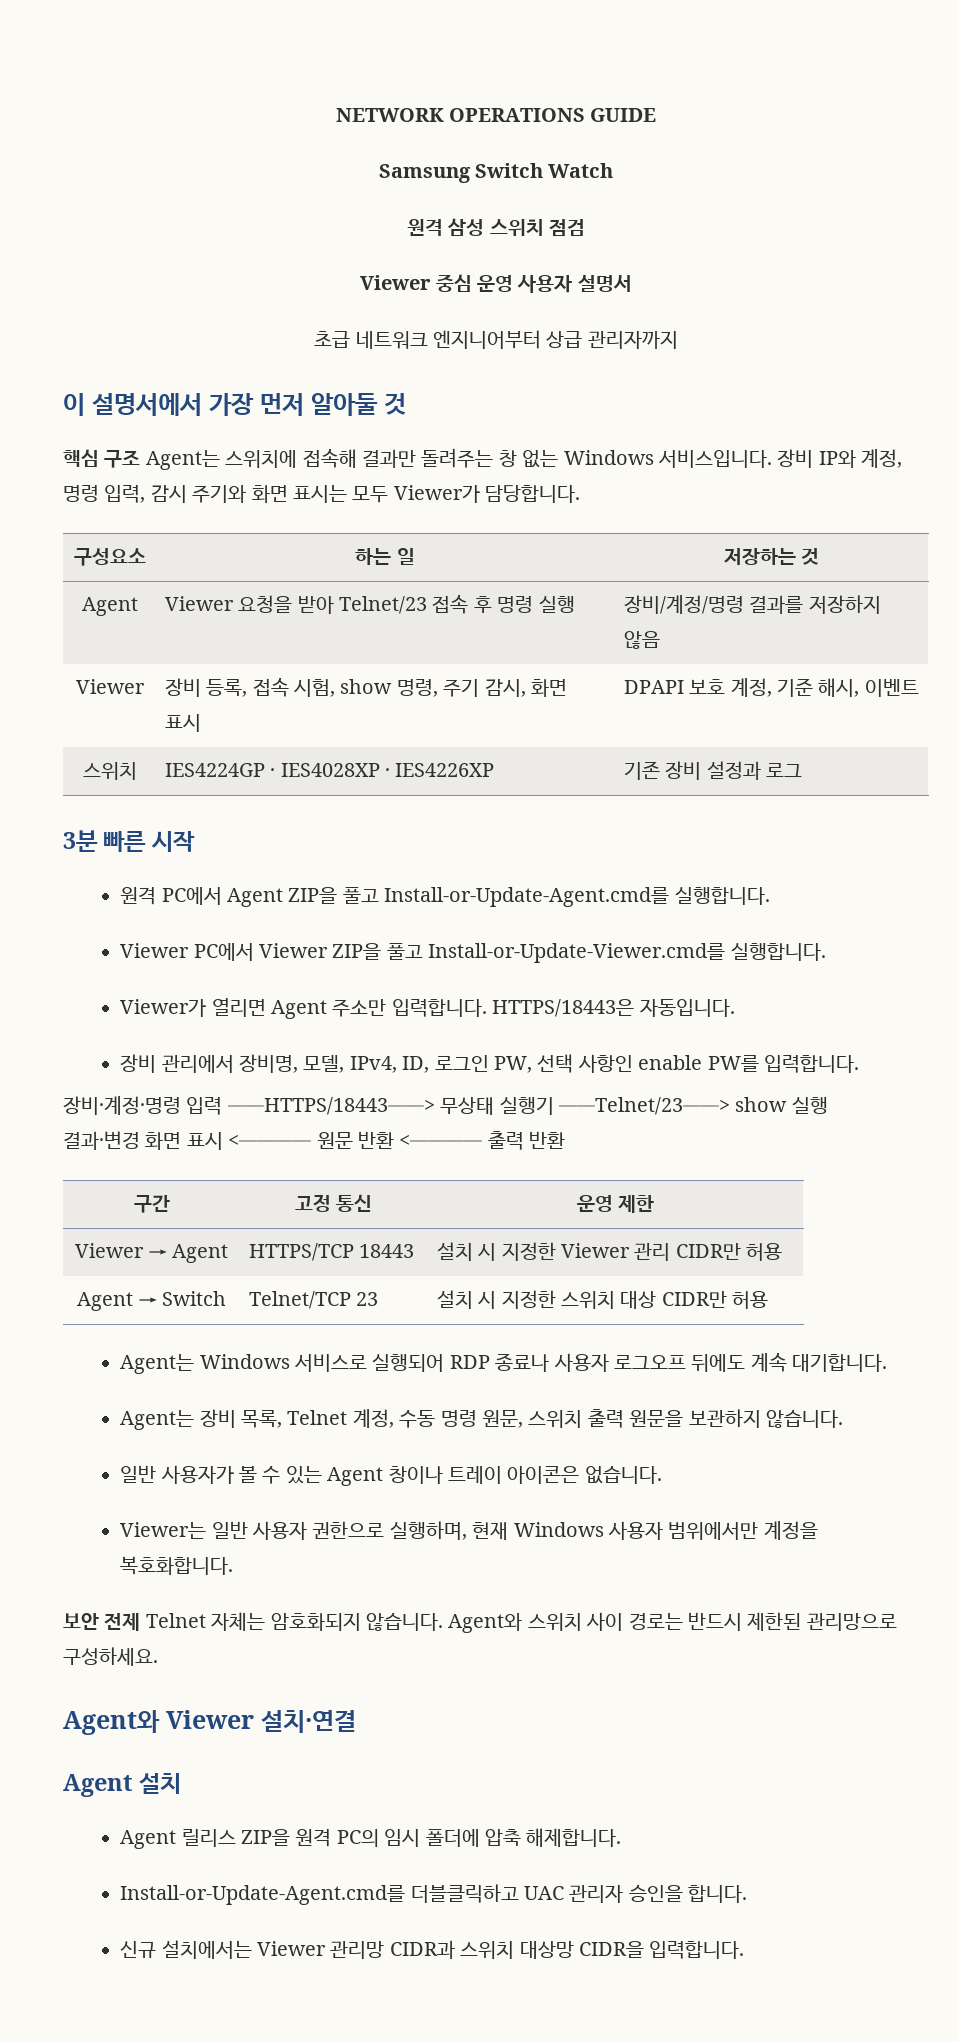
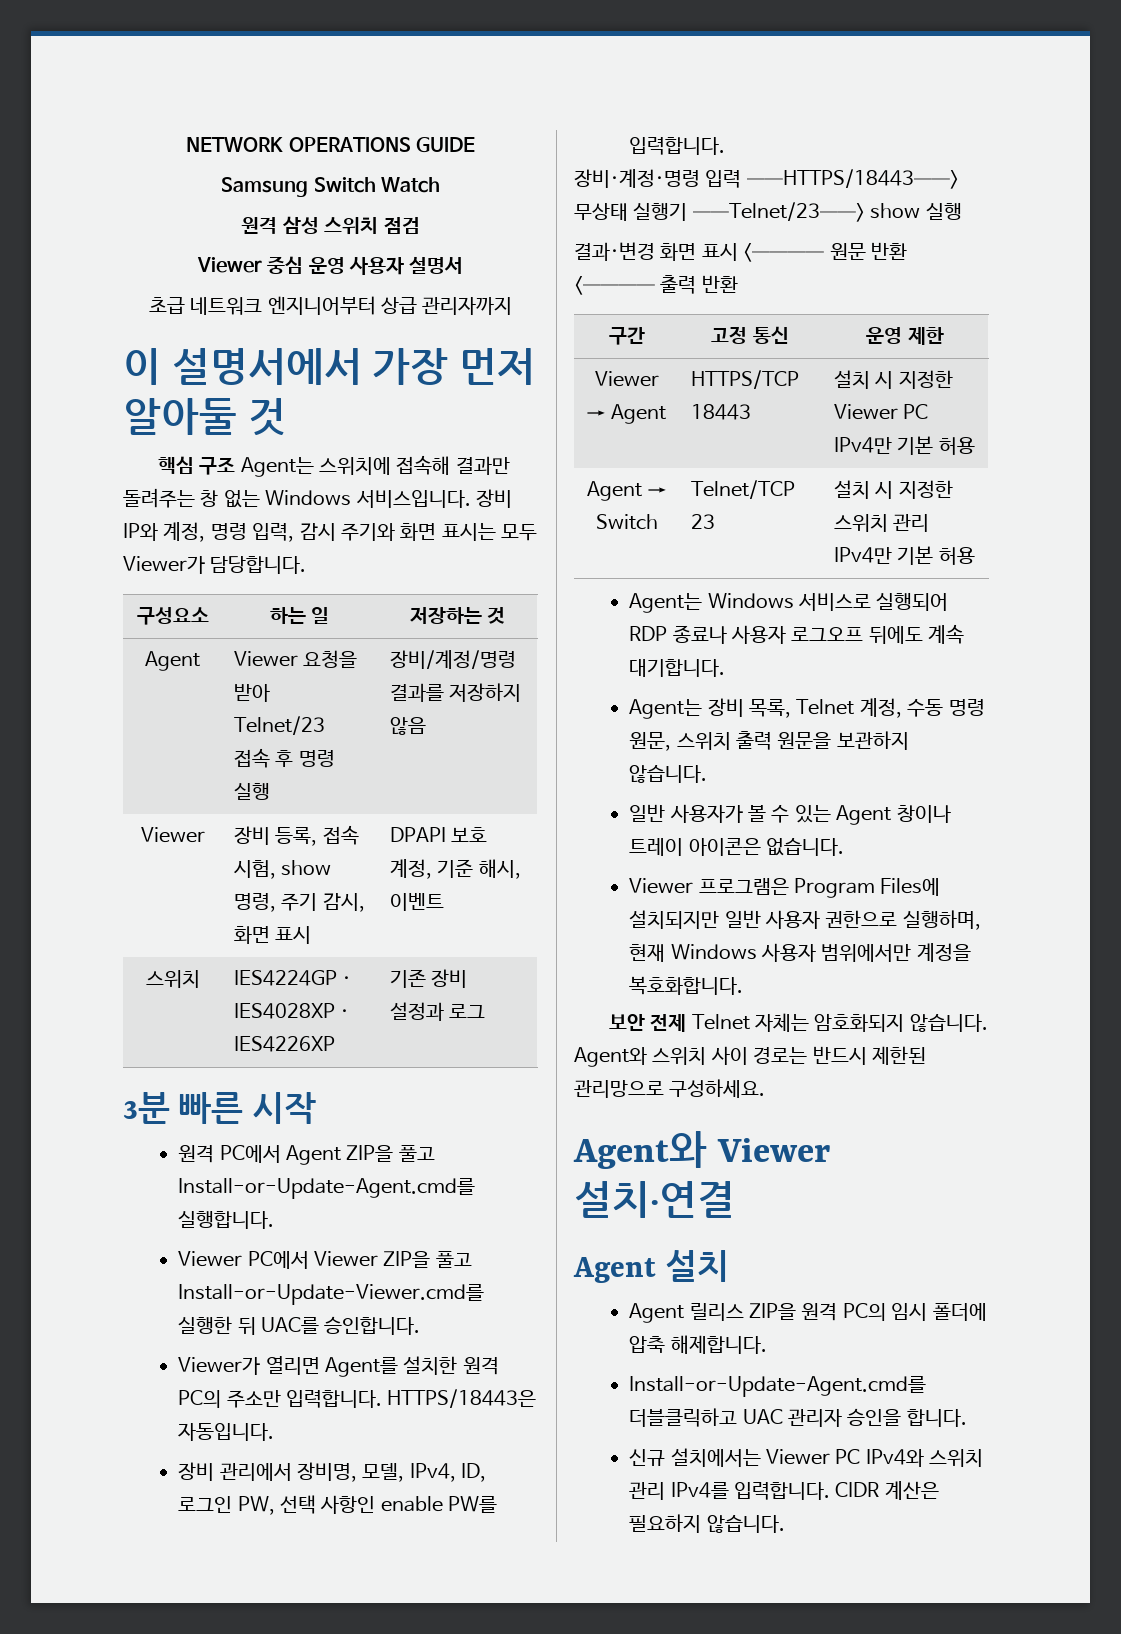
- Viewer PC에서 Viewer ZIP을 풀고 Install-or-Update-Viewer.cmd를 실행합니다.
- Viewer가 열리면 Agent 주소만 입력합니다.
+ Viewer PC에서 Viewer ZIP을 풀고 Install-or-Update-Viewer.cmd를 실행한 뒤 UAC를 승인합니다.
+ Viewer가 열리면 Agent를 설치한 원격 PC의 주소만 입력합니다.
- Viewer → Agent | HTTPS/TCP 18443 | 설치 시 지정한 Viewer 관리 CIDR만 허용
+ Viewer → Agent | HTTPS/TCP 18443 | 설치 시 지정한 Viewer PC IPv4만 기본 허용
- Agent → Switch | Telnet/TCP 23 | 설치 시 지정한 스위치 대상 CIDR만 허용
+ Agent → Switch | Telnet/TCP 23 | 설치 시 지정한 스위치 관리 IPv4만 기본 허용
- Viewer는 일반 사용자 권한으로 실행하며, 현재 Windows 사용자 범위에서만 계정을 복호화합니다.
+ Viewer 프로그램은 Program Files에 설치되지만 일반 사용자 권한으로 실행하며, 현재 Windows 사용자 범위에서만 계정을 복호화합니다.
- 신규 설치에서는 Viewer 관리망 CIDR과 스위치 대상망 CIDR을 입력합니다.
+ 신규 설치에서는 Viewer PC IPv4와 스위치 관리 IPv4를 입력합니다. CIDR 계산은 필요하지 않습니다.

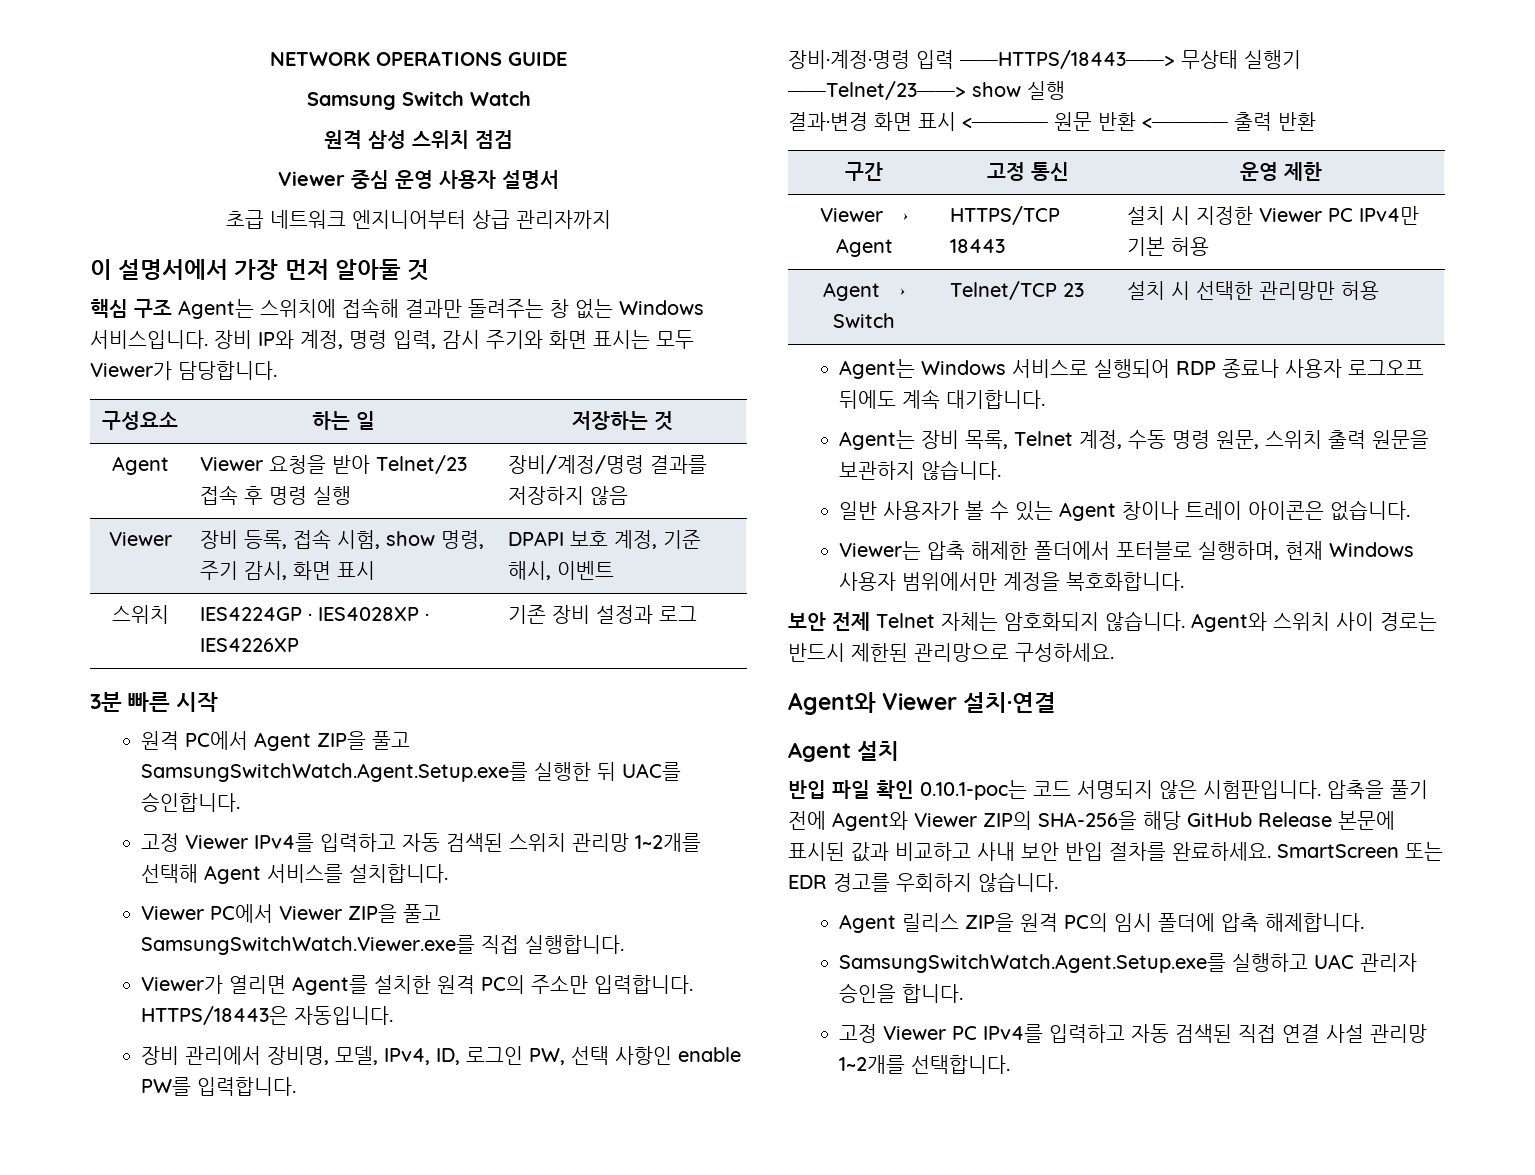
- 원격 PC에서 Agent ZIP을 풀고 Install-or-Update-Agent.cmd를 실행합니다.
+ 원격 PC에서 Agent ZIP을 풀고 SamsungSwitchWatch.Agent.Setup.exe를 실행한 뒤 UAC를 승인합니다.
+ 고정 Viewer IPv4를 입력하고 자동 검색된 스위치 관리망 1~2개를 선택해 Agent 서비스를 설치합니다.
- Viewer PC에서 Viewer ZIP을 풀고 Install-or-Update-Viewer.cmd를 실행한 뒤 UAC를 승인합니다.
+ Viewer PC에서 Viewer ZIP을 풀고 SamsungSwitchWatch.Viewer.exe를 직접 실행합니다.
- Agent → Switch | Telnet/TCP 23 | 설치 시 지정한 스위치 관리 IPv4만 기본 허용
+ Agent → Switch | Telnet/TCP 23 | 설치 시 선택한 관리망만 허용
- Viewer 프로그램은 Program Files에 설치되지만 일반 사용자 권한으로 실행하며, 현재 Windows 사용자 범위에서만 계정을 복호화합니다.
+ Viewer는 압축 해제한 폴더에서 포터블로 실행하며, 현재 Windows 사용자 범위에서만 계정을 복호화합니다.
+ 반입 파일 확인 0.10.1-poc는 코드 서명되지 않은 시험판입니다. 압축을 풀기 전에 Agent와 Viewer ZIP의 SHA-256을 해당 GitHub Release 본문에 표시된 값과 비교하고 사내 보안 반입 절차를 완료하세요. SmartScreen 또는 EDR 경고를 우회하지 않습니다.
- Install-or-Update-Agent.cmd를 더블클릭하고 UAC 관리자 승인을 합니다.
+ SamsungSwitchWatch.Agent.Setup.exe를 실행하고 UAC 관리자 승인을 합니다.
- 신규 설치에서는 Viewer PC IPv4와 스위치 관리 IPv4를 입력합니다. CIDR 계산은 필요하지 않습니다.
+ 고정 Viewer PC IPv4를 입력하고 자동 검색된 직접 연결 사설 관리망 1~2개를 선택합니다.

